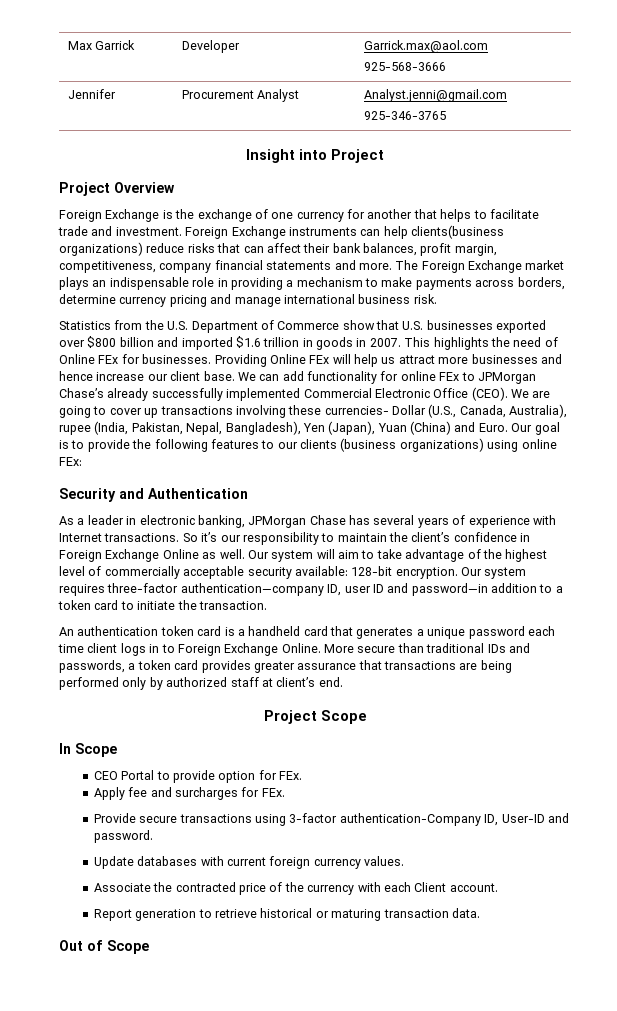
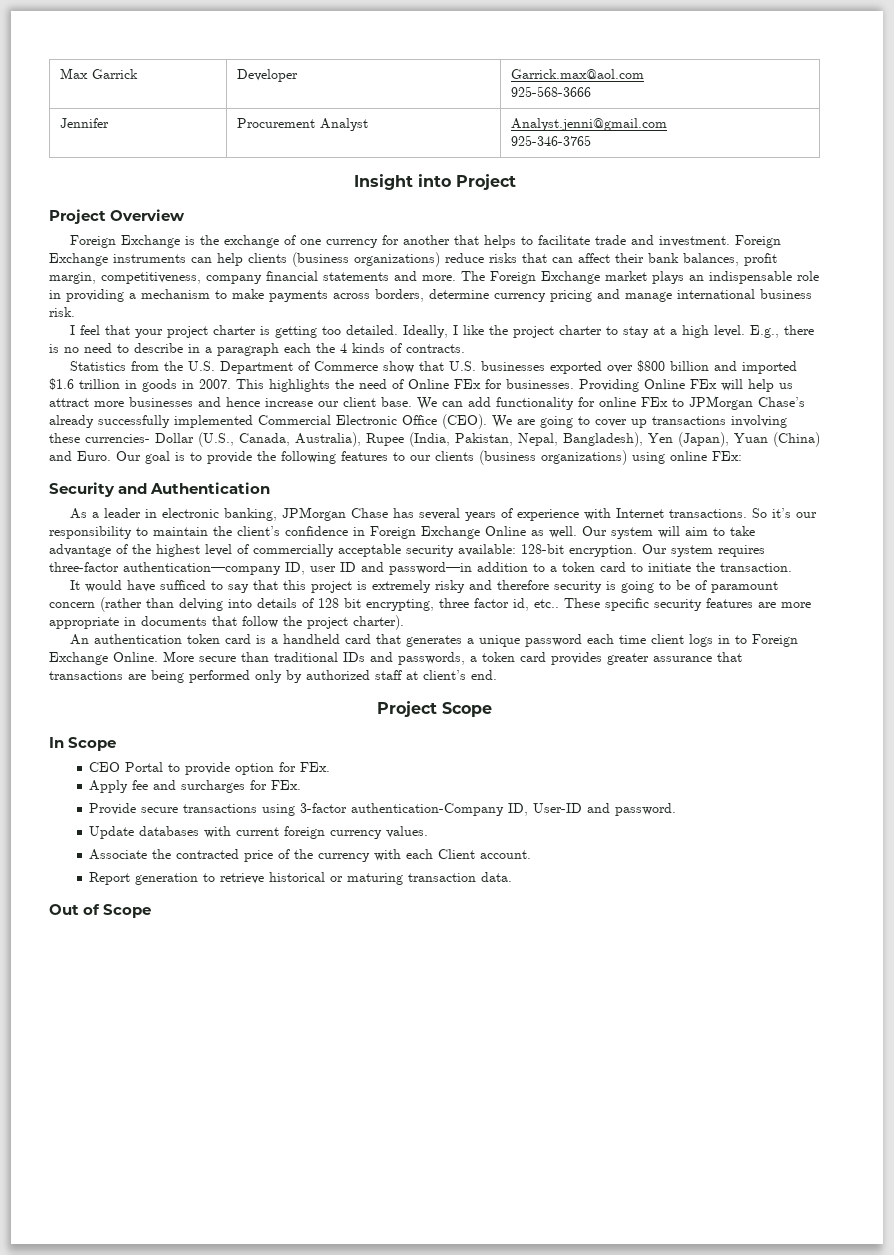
- Foreign Exchange instruments can help clients(business organizations) reduce risks that can affect their bank balances, profit margin, competitiveness, company financial statements and more.
+ Foreign Exchange instruments can help clients (business organizations) reduce risks that can affect their bank balances, profit margin, competitiveness, company financial statements and more.
+ I feel that your project charter is getting too detailed. Ideally, I like the project charter to stay at a high level. E.g., there is no need to describe in a paragraph each the 4 kinds of contracts.
- We are going to cover up transactions involving these currencies- Dollar (U.S., Canada, Australia), rupee (India, Pakistan, Nepal, Bangladesh), Yen (Japan), Yuan (China) and Euro.
+ We are going to cover up transactions involving these currencies- Dollar (U.S., Canada, Australia), Rupee (India, Pakistan, Nepal, Bangladesh), Yen (Japan), Yuan (China) and Euro.
+ It would have sufficed to say that this project is extremely risky and therefore security is going to be of paramount concern (rather than delving into details of 128 bit encrypting, three factor id, etc.. These specific security features are more appropriate in documents that follow the project charter).

